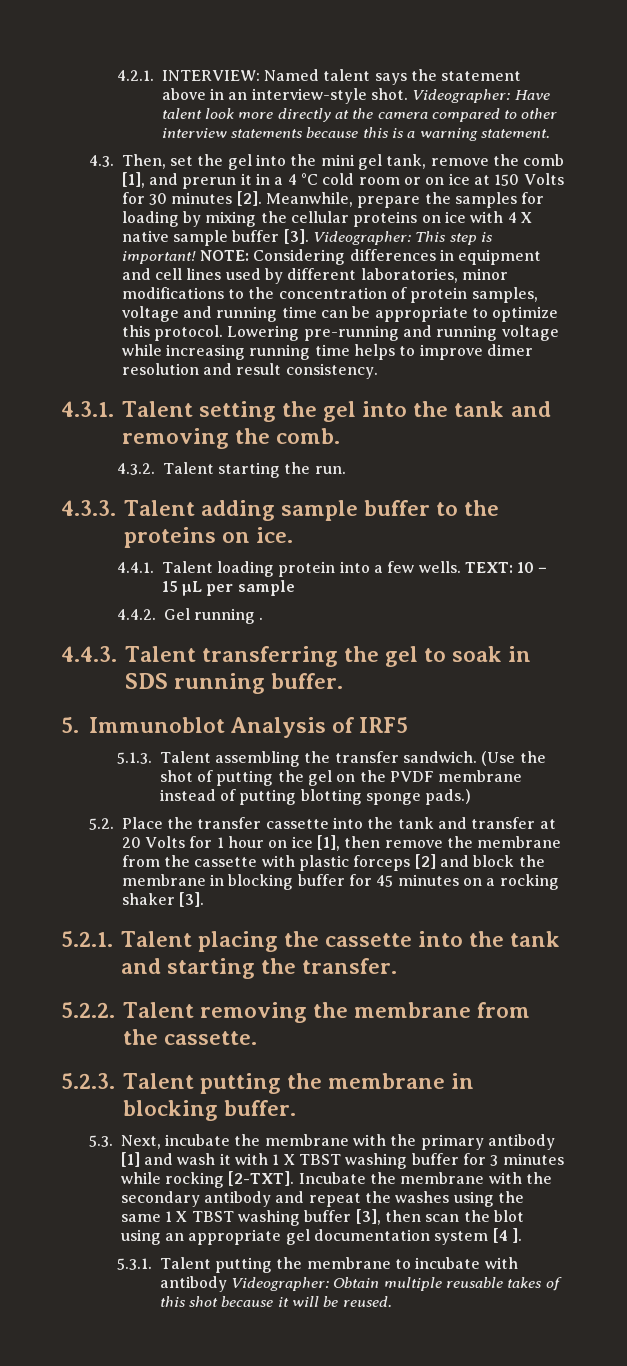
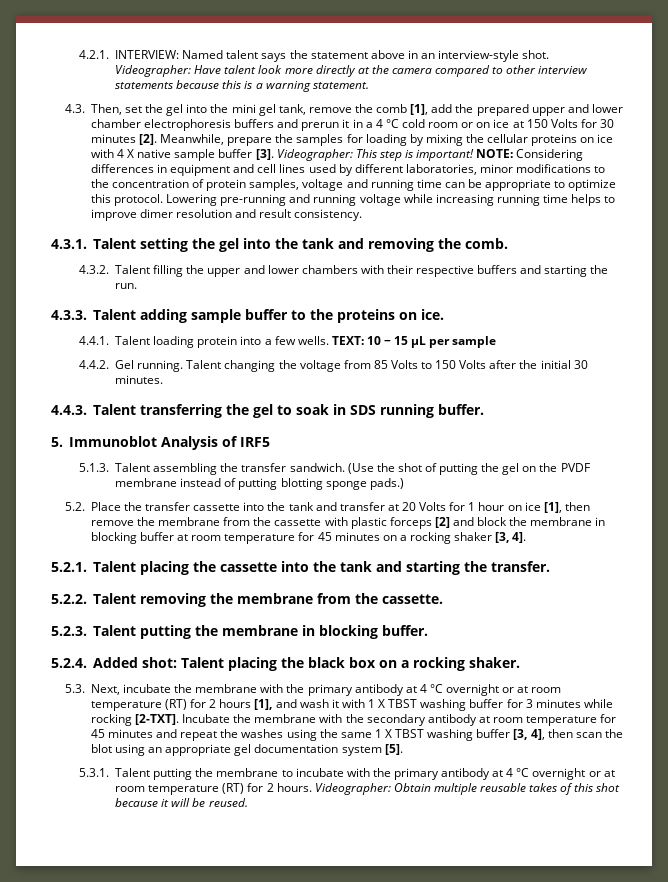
- 4.3. Then, set the gel into the mini gel tank, remove the comb [1], and prerun it in a 4 °C cold room or on ice at 150 Volts for 30 minutes [2].
+ 4.3. Then, set the gel into the mini gel tank, remove the comb [1], add the prepared upper and lower chamber electrophoresis buffers and prerun it in a 4 °C cold room or on ice at 150 Volts for 30 minutes [2].
- 4.3.2. Talent starting the run.
+ 4.3.2. Talent filling the upper and lower chambers with their respective buffers and starting the run.
- 4.4.2. Gel running .
+ 4.4.2. Gel running. Talent changing the voltage from 85 Volts to 150 Volts after the initial 30 minutes.
- 5.2. Place the transfer cassette into the tank and transfer at 20 Volts for 1 hour on ice [1], then remove the membrane from the cassette with plastic forceps [2] and block the membrane in blocking buffer for 45 minutes on a rocking shaker [3].
+ 5.2. Place the transfer cassette into the tank and transfer at 20 Volts for 1 hour on ice [1], then remove the membrane from the cassette with plastic forceps [2] and block the membrane in blocking buffer at room temperature for 45 minutes on a rocking shaker [3, 4].
+ 5.2.4. Added shot: Talent placing the black box on a rocking shaker.
- 5.3. Next, incubate the membrane with the primary antibody [1] and wash it with 1 X TBST washing buffer for 3 minutes while rocking [2-TXT].
+ 5.3. Next, incubate the membrane with the primary antibody at 4 °C overnight or at room temperature (RT) for 2 hours [1], and wash it with 1 X TBST washing buffer for 3 minutes while rocking [2-TXT].
- Incubate the membrane with the secondary antibody and repeat the washes using the same 1 X TBST washing buffer [3], then scan the blot using an appropriate gel documentation system [4 ].
+ Incubate the membrane with the secondary antibody at room temperature for 45 minutes and repeat the washes using the same 1 X TBST washing buffer [3, 4], then scan the blot using an appropriate gel documentation system [5].
- 5.3.1. Talent putting the membrane to incubate with antibody Videographer: Obtain multiple reusable takes of this shot because it will be reused.
+ 5.3.1. Talent putting the membrane to incubate with the primary antibody at 4 °C overnight or at room temperature (RT) for 2 hours. Videographer: Obtain multiple reusable takes of this shot because it will be reused.

